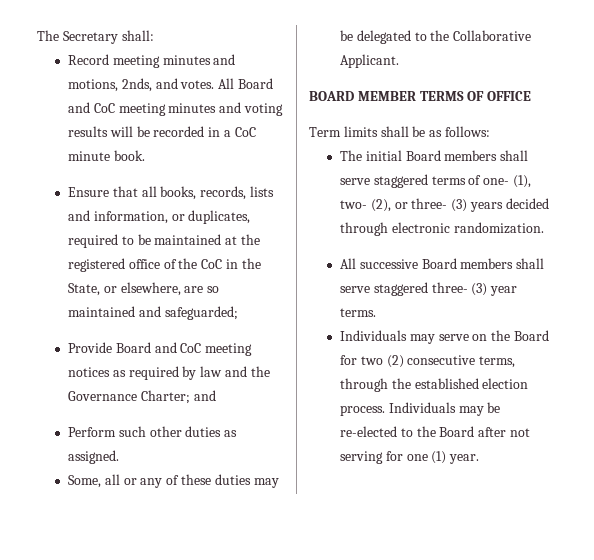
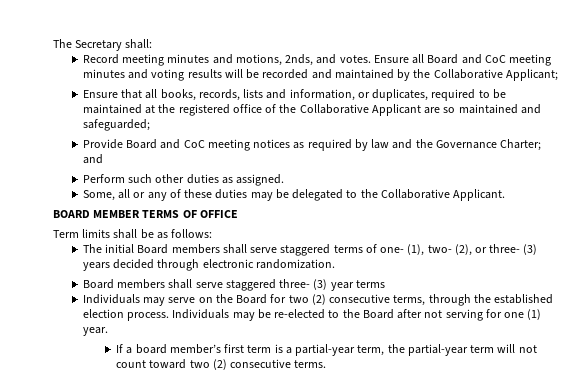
- All Board and CoC meeting minutes and voting results will be recorded in a CoC minute book.
+ Ensure all Board and CoC meeting minutes and voting results will be recorded and maintained by the Collaborative Applicant;
- Ensure that all books, records, lists and information, or duplicates, required to be maintained at the registered office of the CoC in the State, or elsewhere, are so maintained and safeguarded;
+ Ensure that all books, records, lists and information, or duplicates, required to be maintained at the registered office of the Collaborative Applicant are so maintained and safeguarded;
- All successive Board members shall serve staggered three- (3) year terms.
+ Board members shall serve staggered three- (3) year terms
+ If a board member’s first term is a partial-year term, the partial-year term will not count toward two (2) consecutive terms.

